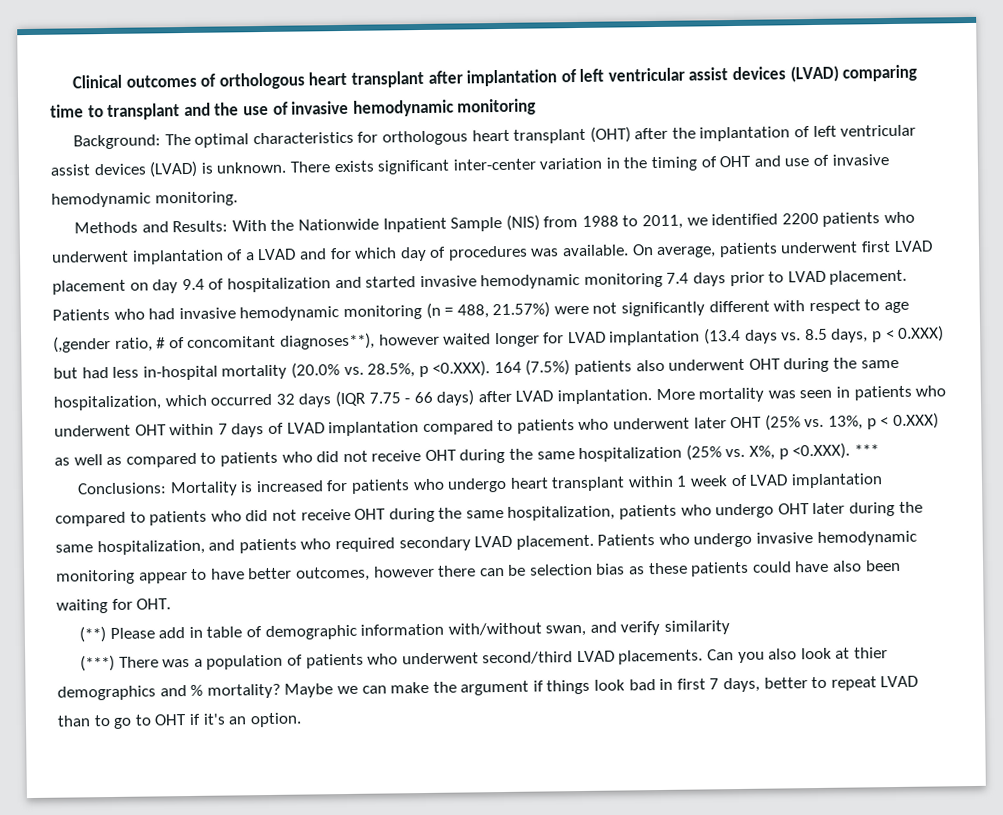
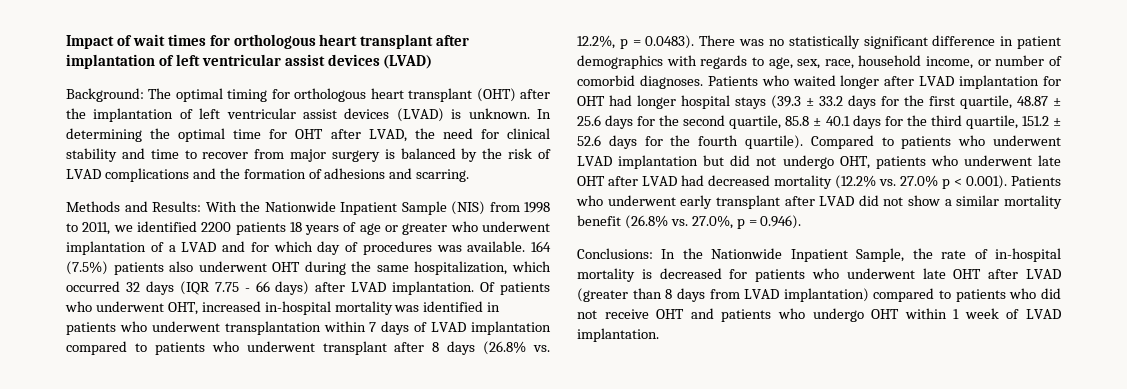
- Clinical outcomes of orthologous heart transplant after implantation of left ventricular assist devices (LVAD) comparing time to transplant and the use of invasive hemodynamic monitoring
+ Impact of wait times for orthologous heart transplant after implantation of left ventricular assist devices (LVAD)
- Background: The optimal characteristics for orthologous heart transplant (OHT) after the implantation of left ventricular assist devices (LVAD) is unknown.
+ Background: The optimal timing for orthologous heart transplant (OHT) after the implantation of left ventricular assist devices (LVAD) is unknown.
- There exists significant inter-center variation in the timing of OHT and use of invasive hemodynamic monitoring.
+ In determining the optimal time for OHT after LVAD, the need for clinical stability and time to recover from major surgery is balanced by the risk of LVAD complications and the formation of adhesions and scarring.
- Methods and Results: With the Nationwide Inpatient Sample (NIS) from 1988 to 2011, we identified 2200 patients who underwent implantation of a LVAD and for which day of procedures was available.
+ Methods and Results: With the Nationwide Inpatient Sample (NIS) from 1998 to 2011, we identified 2200 patients 18 years of age or greater who underwent implantation of a LVAD and for which day of procedures was available.
- On average, patients underwent first LVAD placement on day 9.4 of hospitalization and started invasive hemodynamic monitoring 7.4 days prior to LVAD placement. Patients who had invasive hemodynamic monitoring (n = 488, 21.57%) were not significantly different with respect to age (,gender ratio, # of concomitant diagnoses**), however waited longer for LVAD implantation (13.4 days vs. 8.5 days, p < 0.XXX) but had less in-hospital mortality (20.0% vs. 28.5%, p <0.XXX). 164 (7.5%) patients also underwent OHT during the same hospitalization, which occurred 32 days (IQR 7.75 - 66 days) after LVAD implantation.
+ 164 (7.5%) patients also underwent OHT during the same hospitalization, which occurred 32 days (IQR 7.75 - 66 days) after LVAD implantation.
- More mortality was seen in patients who underwent OHT within 7 days of LVAD implantation compared to patients who underwent later OHT (25% vs. 13%, p < 0.XXX) as well as compared to patients who did not receive OHT during the same hospitalization (25% vs. X%, p <0.XXX). ***
- Conclusions: Mortality is increased for patients who undergo heart transplant within 1 week of LVAD implantation compared to patients who did not receive OHT during the same hospitalization, patients who undergo OHT later during the same hospitalization, and patients who required secondary LVAD placement. Patients who undergo invasive hemodynamic monitoring appear to have better outcomes, however there can be selection bias as these patients could have also been waiting for OHT.
- (**) Please add in table of demographic information with/without swan, and verify similarity
- (***) There was a population of patients who underwent second/third LVAD placements. Can you also look at thier demographics and % mortality? Maybe we can make the argument if things look bad in first 7 days, better to repeat LVAD than to go to OHT if it's an option.
+ Of patients who underwent OHT, increased in-hospital mortality was identified in patients who underwent transplantation within 7 days of LVAD implantation compared to patients who underwent transplant after 8 days (26.8% vs. 12.2%, p = 0.0483). There was no statistically significant difference in patient demographics with regards to age, sex, race, household income, or number of comorbid diagnoses. Patients who waited longer after LVAD implantation for OHT had longer hospital stays (39.3 ± 33.2 days for the first quartile, 48.87 ± 25.6 days for the second quartile, 85.8 ± 40.1 days for the third quartile, 151.2 ± 52.6 days for the fourth quartile). Compared to patients who underwent LVAD implantation but did not undergo OHT, patients who underwent late OHT after LVAD had decreased mortality (12.2% vs. 27.0% p < 0.001). Patients who underwent early transplant after LVAD did not show a similar mortality benefit (26.8% vs. 27.0%, p = 0.946).
+ Conclusions: In the Nationwide Inpatient Sample, the rate of in-hospital mortality is decreased for patients who underwent late OHT after LVAD (greater than 8 days from LVAD implantation) compared to patients who did not receive OHT and patients who undergo OHT within 1 week of LVAD implantation.

